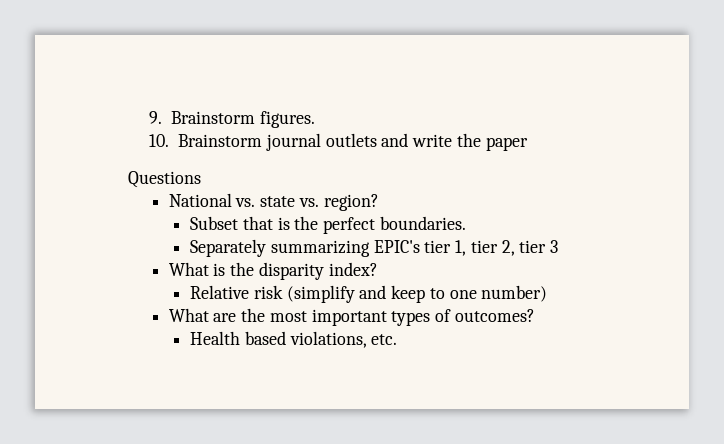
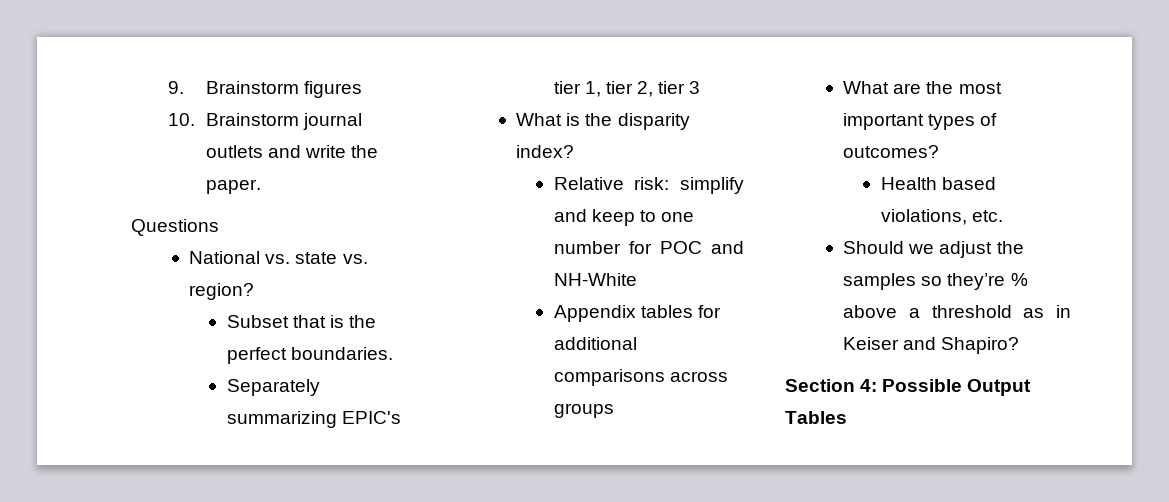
- 9. Brainstorm figures.
+ 9. Brainstorm figures
- 10. Brainstorm journal outlets and write the paper
+ 10. Brainstorm journal outlets and write the paper.
- Relative risk (simplify and keep to one number)
+ Relative risk: simplify and keep to one number for POC and NH-White
+ Appendix tables for additional comparisons across groups
+ Should we adjust the samples so they’re % above a threshold as in Keiser and Shapiro?
+ Section 4: Possible Output Tables

